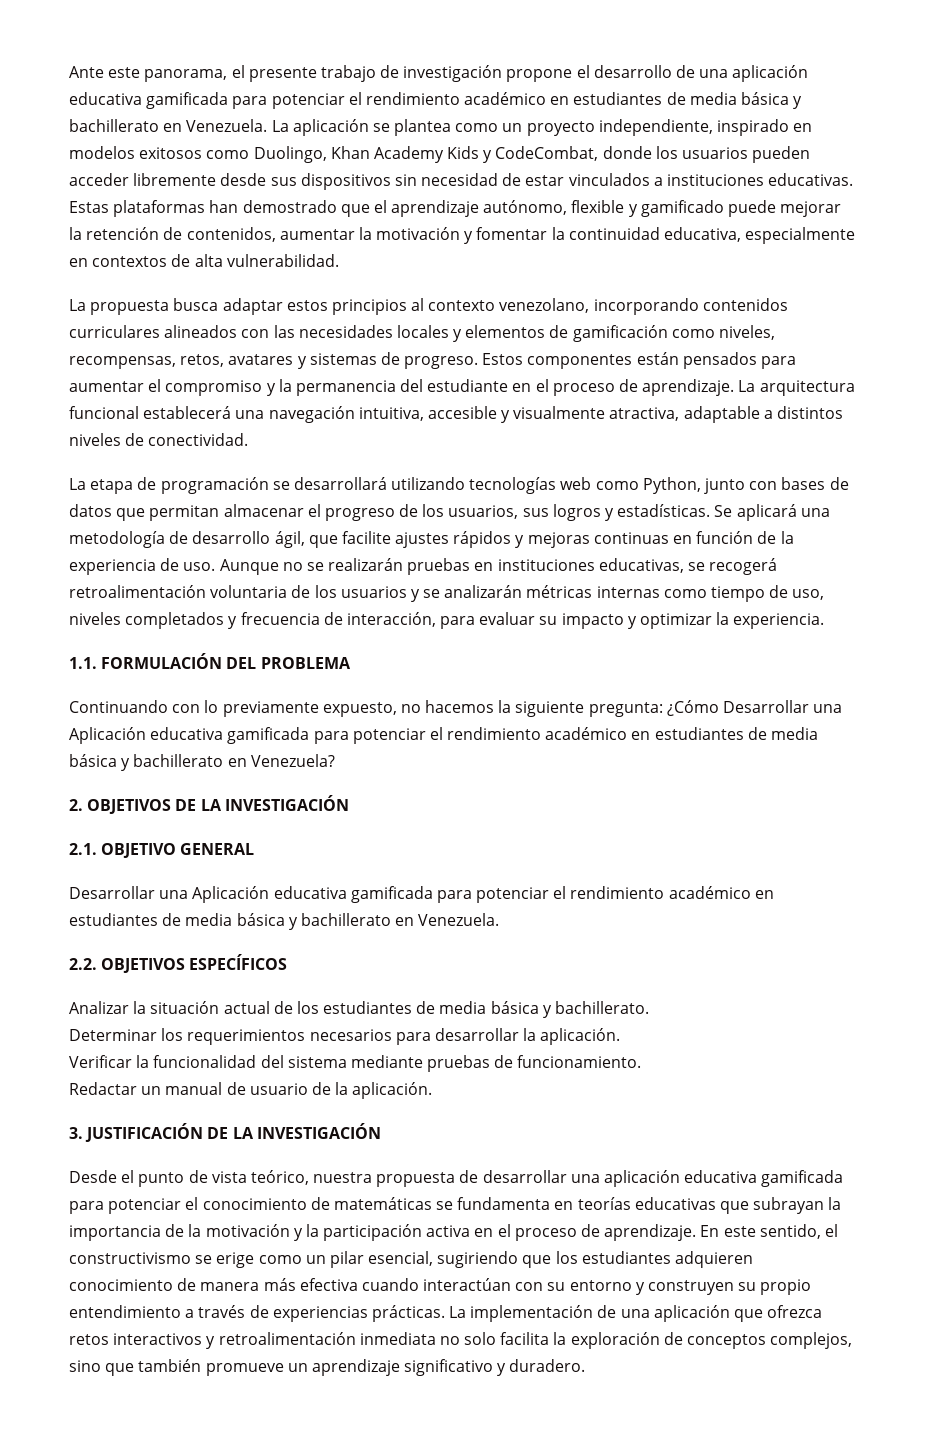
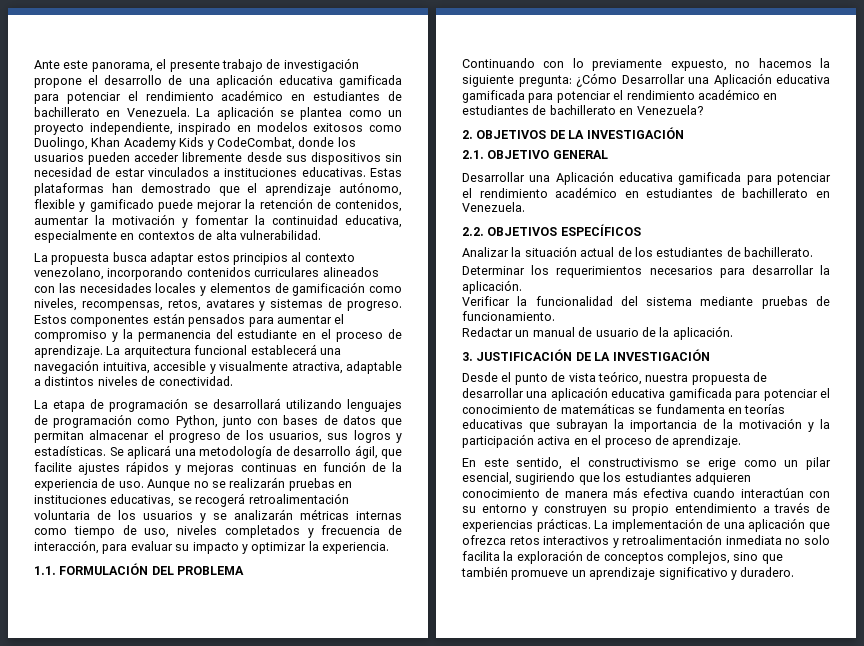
- Ante este panorama, el presente trabajo de investigación propone el desarrollo de una aplicación educativa gamificada para potenciar el rendimiento académico en estudiantes de media básica y bachillerato en Venezuela.
+ Ante este panorama, el presente trabajo de investigación propone el desarrollo de una aplicación educativa gamificada para potenciar el rendimiento académico en estudiantes de bachillerato en Venezuela.
- La etapa de programación se desarrollará utilizando tecnologías web como Python, junto con bases de datos que permitan almacenar el progreso de los usuarios, sus logros y estadísticas.
+ La etapa de programación se desarrollará utilizando lenguajes de programación como Python, junto con bases de datos que permitan almacenar el progreso de los usuarios, sus logros y estadísticas.
- Continuando con lo previamente expuesto, no hacemos la siguiente pregunta: ¿Cómo Desarrollar una Aplicación educativa gamificada para potenciar el rendimiento académico en estudiantes de media básica y bachillerato en Venezuela?
+ Continuando con lo previamente expuesto, no hacemos la siguiente pregunta: ¿Cómo Desarrollar una Aplicación educativa gamificada para potenciar el rendimiento académico en estudiantes de bachillerato en Venezuela?
- Desarrollar una Aplicación educativa gamificada para potenciar el rendimiento académico en estudiantes de media básica y bachillerato en Venezuela.
+ Desarrollar una Aplicación educativa gamificada para potenciar el rendimiento académico en estudiantes de bachillerato en Venezuela.
- Analizar la situación actual de los estudiantes de media básica y bachillerato.
+ Analizar la situación actual de los estudiantes de bachillerato.
- Desde el punto de vista teórico, nuestra propuesta de desarrollar una aplicación educativa gamificada para potenciar el conocimiento de matemáticas se fundamenta en teorías educativas que subrayan la importancia de la motivación y la participación activa en el proceso de aprendizaje. En este sentido, el constructivismo se erige como un pilar esencial, sugiriendo que los estudiantes adquieren conocimiento de manera más efectiva cuando interactúan con su entorno y construyen su propio entendimiento a través de experiencias prácticas.
+ Desde el punto de vista teórico, nuestra propuesta de desarrollar una aplicación educativa gamificada para potenciar el conocimiento de matemáticas se fundamenta en teorías educativas que subrayan la importancia de la motivación y la participación activa en el proceso de aprendizaje.
+ En este sentido, el constructivismo se erige como un pilar esencial, sugiriendo que los estudiantes adquieren conocimiento de manera más efectiva cuando interactúan con su entorno y construyen su propio entendimiento a través de experiencias prácticas.

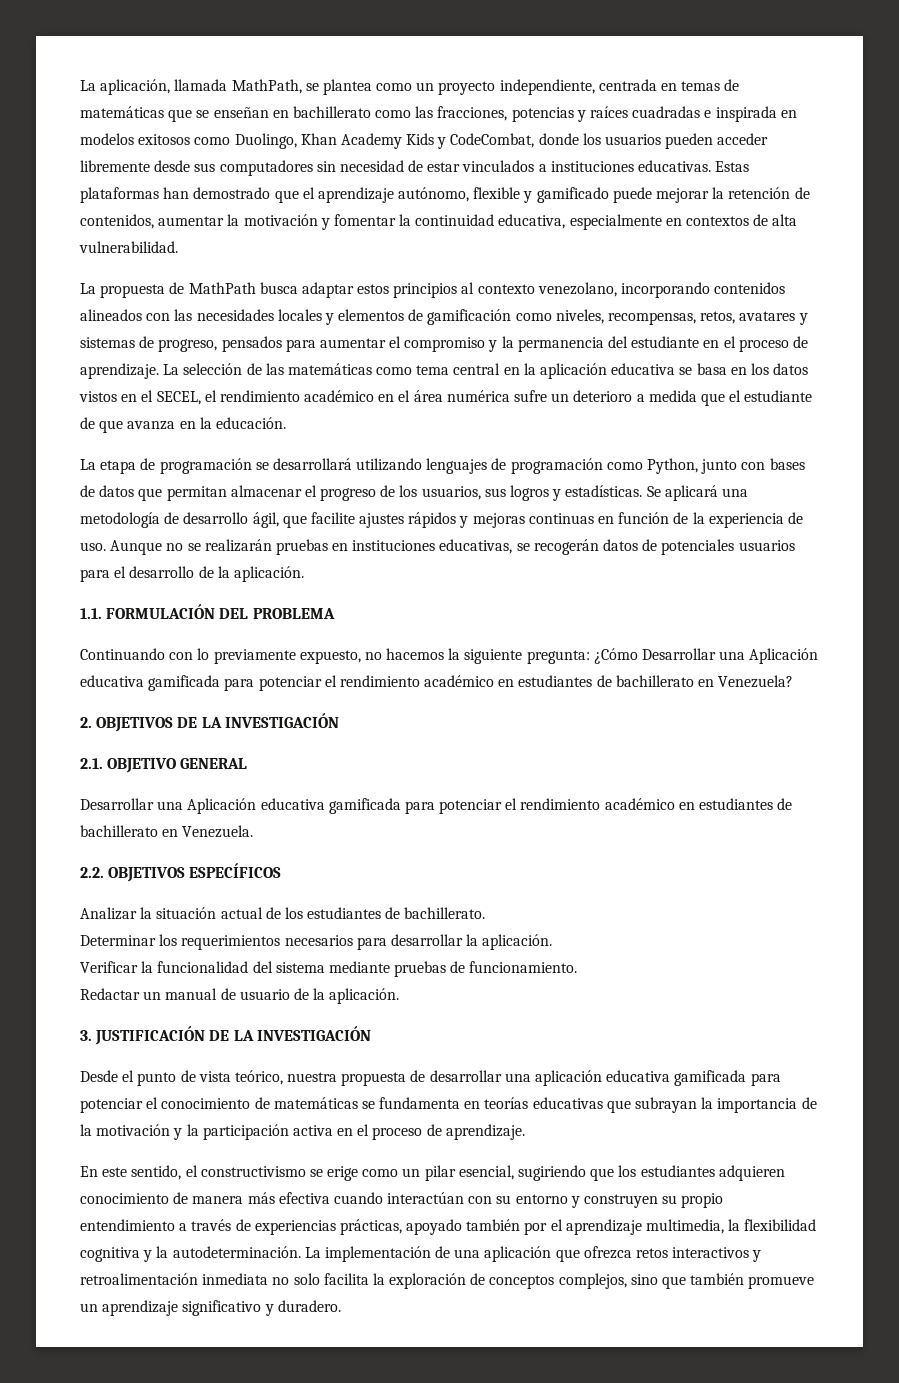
- Ante este panorama, el presente trabajo de investigación propone el desarrollo de una aplicación educativa gamificada para potenciar el rendimiento académico en estudiantes de bachillerato en Venezuela. La aplicación se plantea como un proyecto independiente, inspirado en modelos exitosos como Duolingo, Khan Academy Kids y CodeCombat, donde los usuarios pueden acceder libremente desde sus dispositivos sin necesidad de estar vinculados a instituciones educativas.
+ La aplicación, llamada MathPath, se plantea como un proyecto independiente, centrada en temas de matemáticas que se enseñan en bachillerato como las fracciones, potencias y raíces cuadradas e inspirada en modelos exitosos como Duolingo, Khan Academy Kids y CodeCombat, donde los usuarios pueden acceder libremente desde sus computadores sin necesidad de estar vinculados a instituciones educativas.
- La propuesta busca adaptar estos principios al contexto venezolano, incorporando contenidos curriculares alineados con las necesidades locales y elementos de gamificación como niveles, recompensas, retos, avatares y sistemas de progreso. Estos componentes están pensados para aumentar el compromiso y la permanencia del estudiante en el proceso de aprendizaje.
+ La propuesta de MathPath busca adaptar estos principios al contexto venezolano, incorporando contenidos alineados con las necesidades locales y elementos de gamificación como niveles, recompensas, retos, avatares y sistemas de progreso, pensados para aumentar el compromiso y la permanencia del estudiante en el proceso de aprendizaje.
- La arquitectura funcional establecerá una navegación intuitiva, accesible y visualmente atractiva, adaptable a distintos niveles de conectividad.
+ La selección de las matemáticas como tema central en la aplicación educativa se basa en los datos vistos en el SECEL, el rendimiento académico en el área numérica sufre un deterioro a medida que el estudiante de que avanza en la educación.
- Aunque no se realizarán pruebas en instituciones educativas, se recogerá retroalimentación voluntaria de los usuarios y se analizarán métricas internas como tiempo de uso, niveles completados y frecuencia de interacción, para evaluar su impacto y optimizar la experiencia.
+ Aunque no se realizarán pruebas en instituciones educativas, se recogerán datos de potenciales usuarios para el desarrollo de la aplicación.
- En este sentido, el constructivismo se erige como un pilar esencial, sugiriendo que los estudiantes adquieren conocimiento de manera más efectiva cuando interactúan con su entorno y construyen su propio entendimiento a través de experiencias prácticas.
+ En este sentido, el constructivismo se erige como un pilar esencial, sugiriendo que los estudiantes adquieren conocimiento de manera más efectiva cuando interactúan con su entorno y construyen su propio entendimiento a través de experiencias prácticas, apoyado también por el aprendizaje multimedia, la flexibilidad cognitiva y la autodeterminación.

